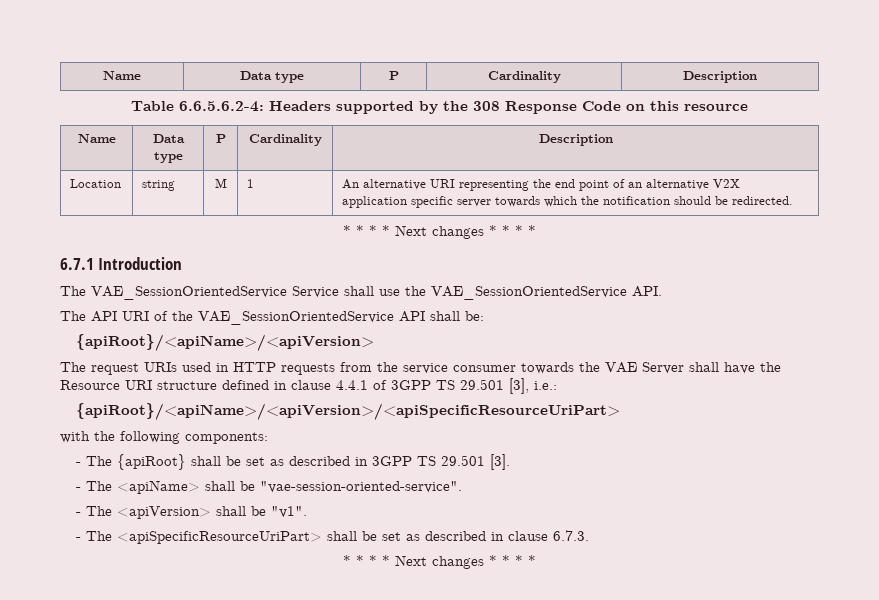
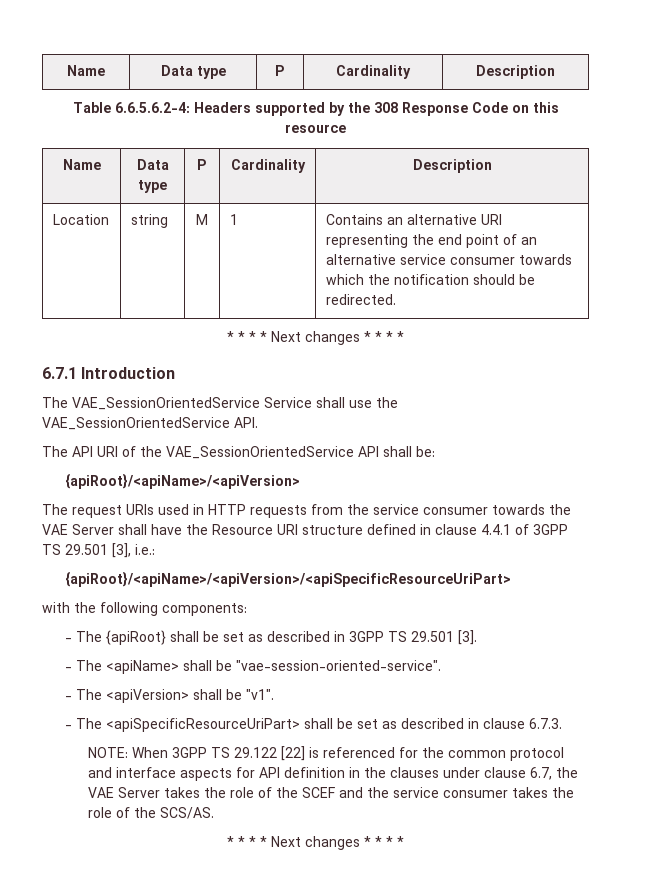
- Location | string | M | 1 | An alternative URI representing the end point of an alternative V2X application specific server towards which the notification should be redirected.
+ Location | string | M | 1 | Contains an alternative URI representing the end point of an alternative service consumer towards which the notification should be redirected.
+ NOTE: When 3GPP TS 29.122 [22] is referenced for the common protocol and interface aspects for API definition in the clauses under clause 6.7, the VAE Server takes the role of the SCEF and the service consumer takes the role of the SCS/AS.

